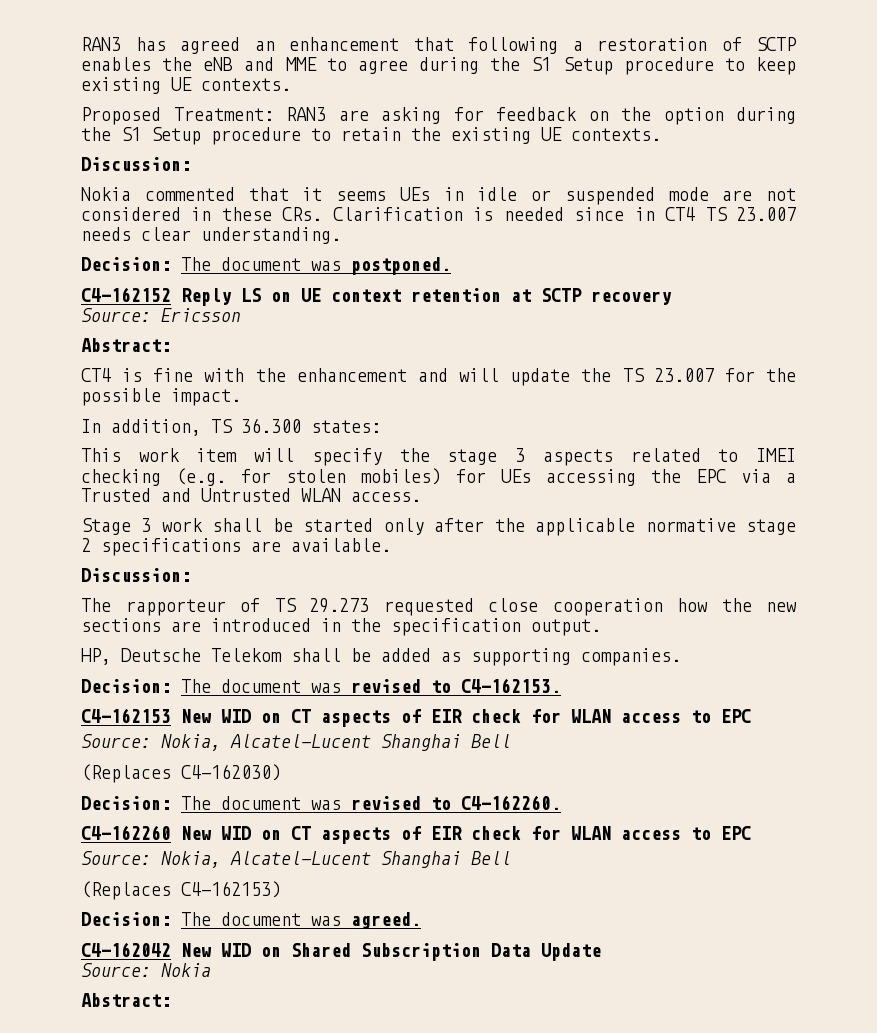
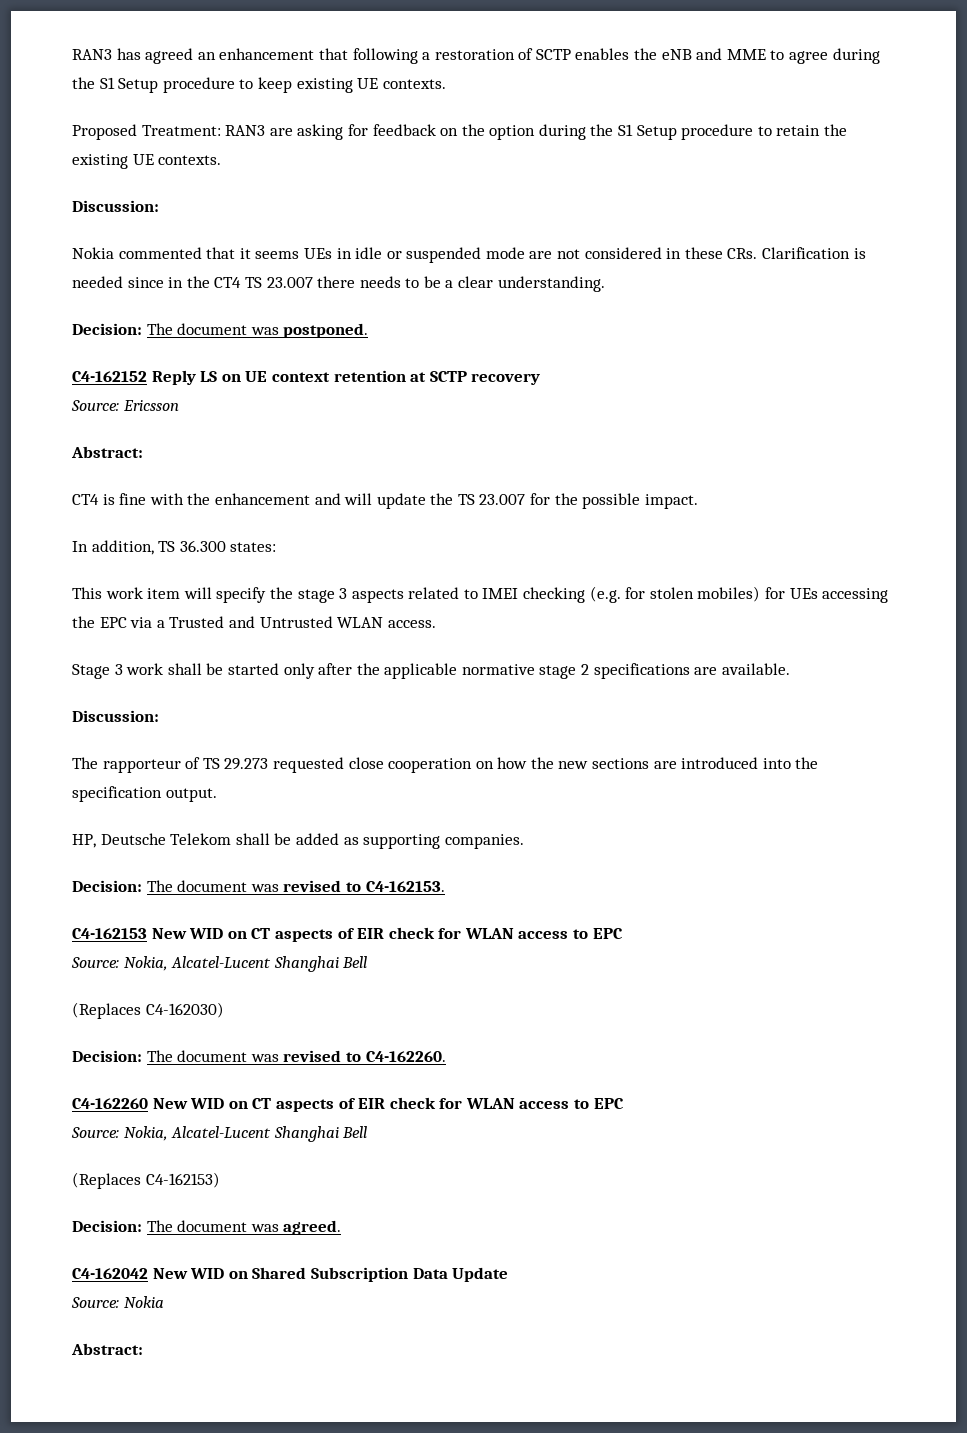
- Nokia commented that it seems UEs in idle or suspended mode are not considered in these CRs. Clarification is needed since in CT4 TS 23.007 needs clear understanding.
+ Nokia commented that it seems UEs in idle or suspended mode are not considered in these CRs. Clarification is needed since in the CT4 TS 23.007 there needs to be a clear understanding.
- The rapporteur of TS 29.273 requested close cooperation how the new sections are introduced in the specification output.
+ The rapporteur of TS 29.273 requested close cooperation on how the new sections are introduced into the specification output.

